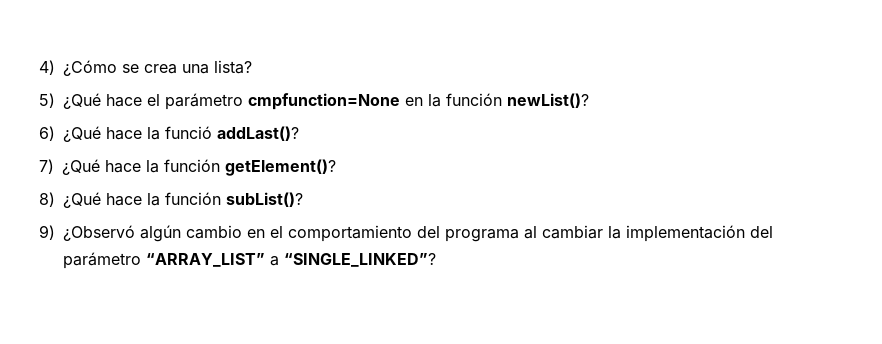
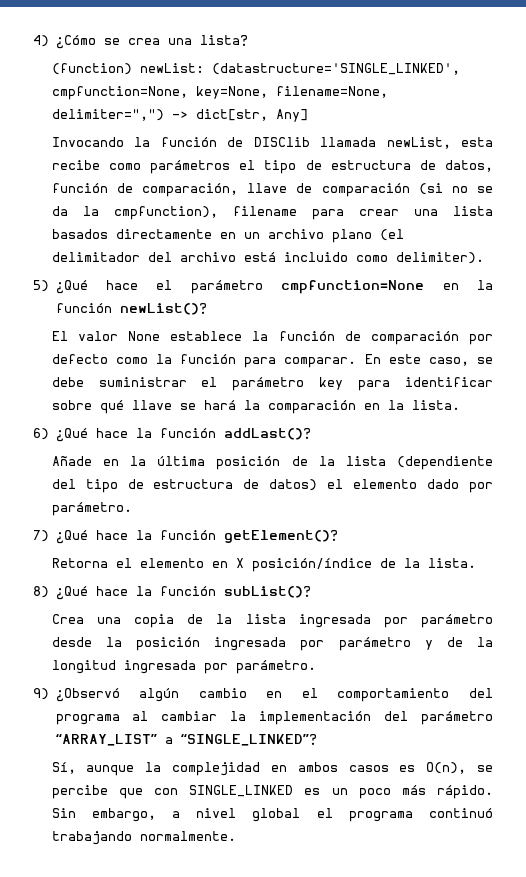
+ (function) newList: (datastructure='SINGLE_LINKED', cmpfunction=None, key=None, filename=None, delimiter=",") -> dict[str, Any]
+ Invocando la función de DISClib llamada newList, esta recibe como parámetros el tipo de estructura de datos, función de comparación, llave de comparación (si no se da la cmpfunction), filename para crear una lista basados directamente en un archivo plano (el delimitador del archivo está incluido como delimiter).
+ El valor None establece la función de comparación por defecto como la función para comparar. En este caso, se debe suministrar el parámetro key para identificar sobre qué llave se hará la comparación en la lista.
- 6) ¿Qué hace la funció addLast()?
+ 6) ¿Qué hace la función addLast()?
+ Añade en la última posición de la lista (dependiente del tipo de estructura de datos) el elemento dado por parámetro.
+ Retorna el elemento en X posición/índice de la lista.
+ Crea una copia de la lista ingresada por parámetro desde la posición ingresada por parámetro y de la longitud ingresada por parámetro.
+ Sí, aunque la complejidad en ambos casos es O(n), se percibe que con SINGLE_LINKED es un poco más rápido. Sin embargo, a nivel global el programa continuó trabajando normalmente.

